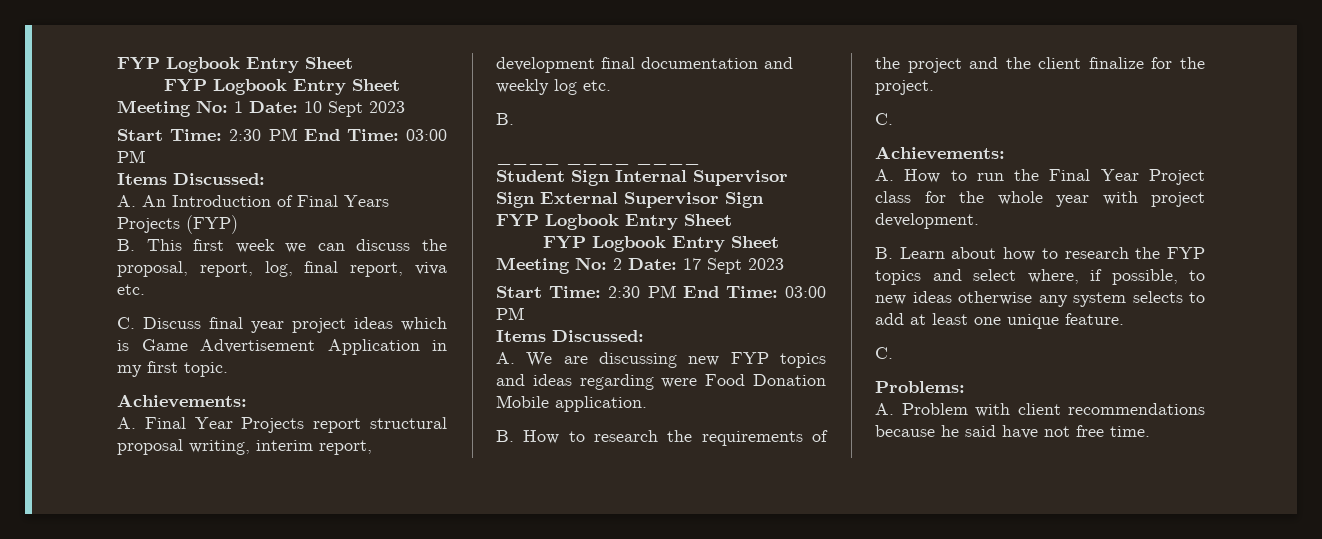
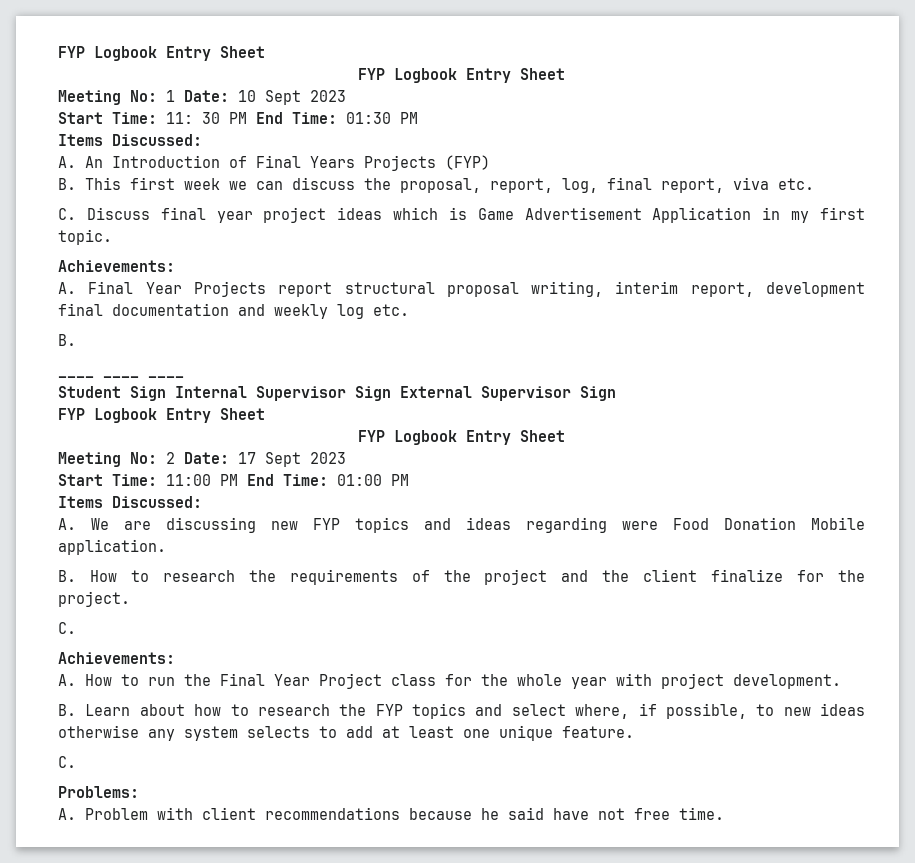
  Meeting No: 1 Date: 10 Sept 2023
- Start Time: 2:30 PM End Time: 03:00 PM
+ Start Time: 11: 30 PM End Time: 01:30 PM
  Meeting No: 2 Date: 17 Sept 2023
- Start Time: 2:30 PM End Time: 03:00 PM
+ Start Time: 11:00 PM End Time: 01:00 PM

